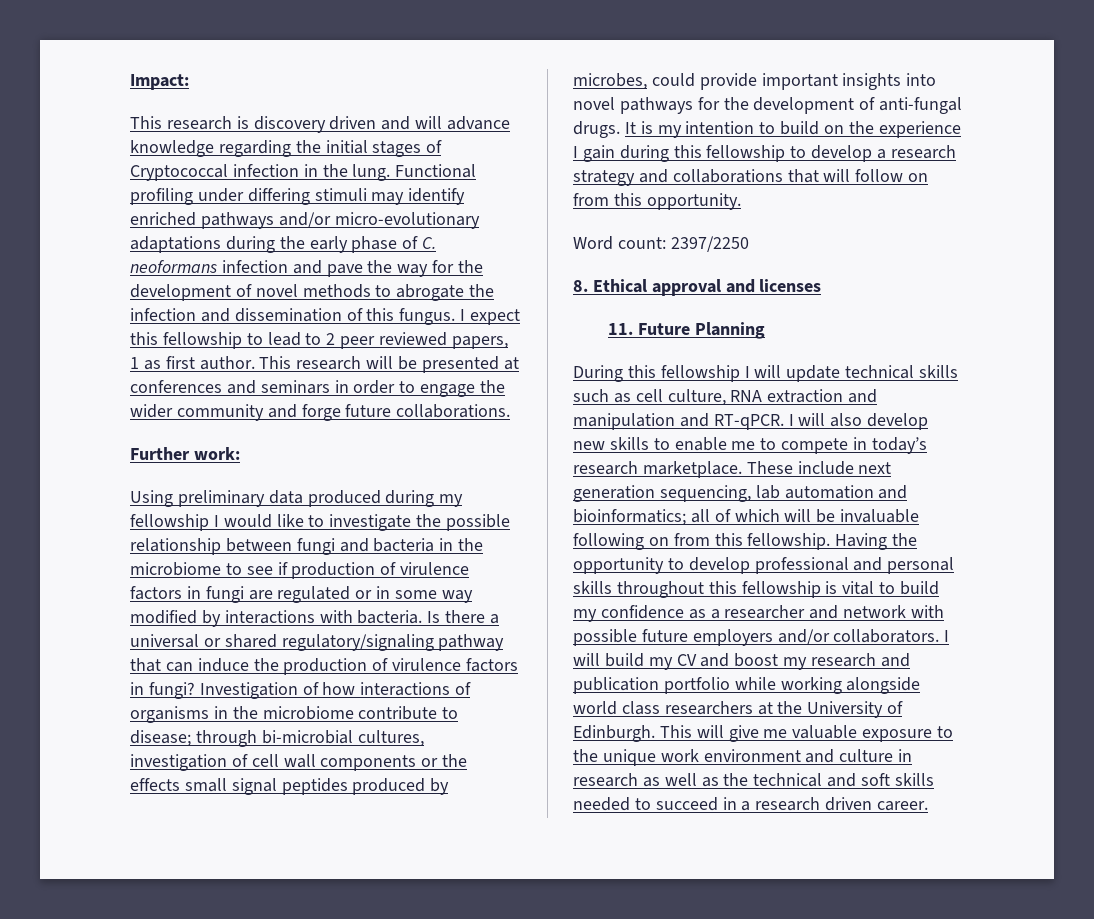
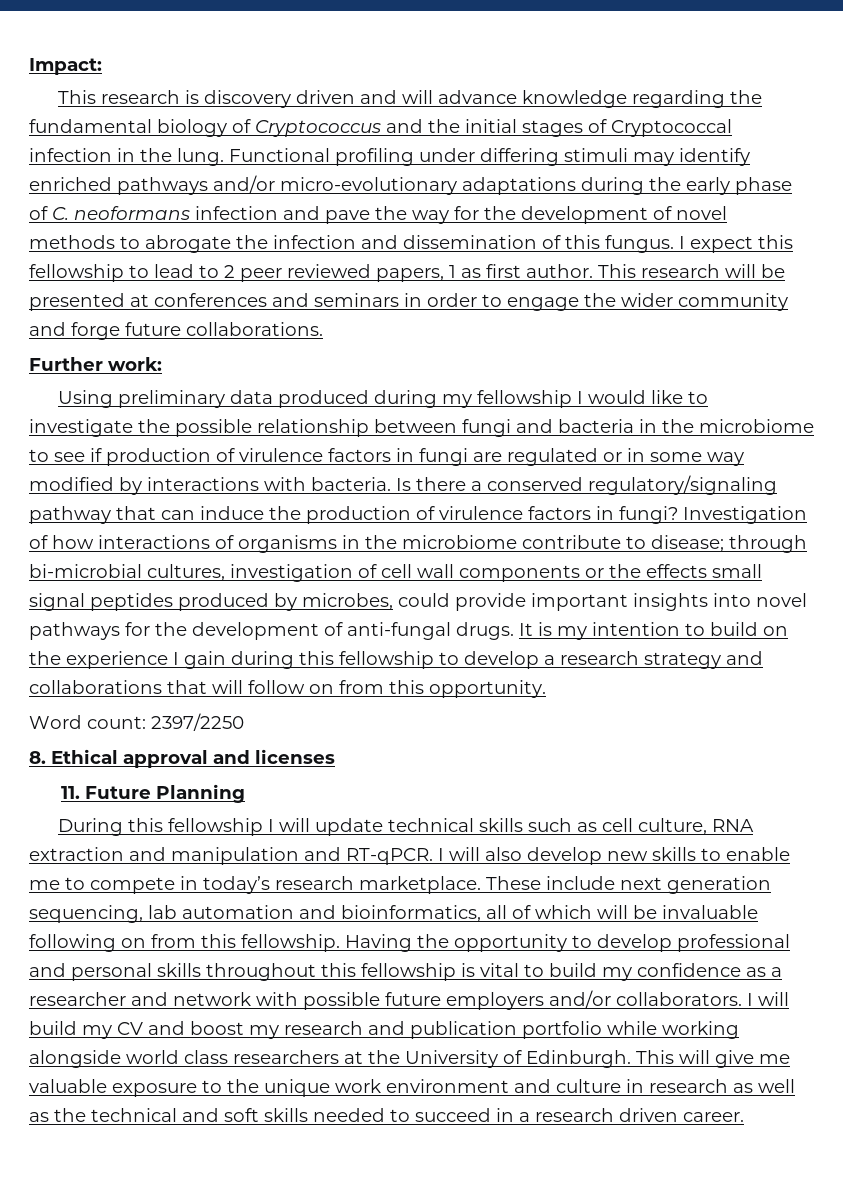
- This research is discovery driven and will advance knowledge regarding the initial stages of Cryptococcal infection in the lung.
+ This research is discovery driven and will advance knowledge regarding the fundamental biology of Cryptococcus and the initial stages of Cryptococcal infection in the lung.
- Is there a universal or shared regulatory/signaling pathway that can induce the production of virulence factors in fungi?
+ Is there a conserved regulatory/signaling pathway that can induce the production of virulence factors in fungi?
- These include next generation sequencing, lab automation and bioinformatics; all of which will be invaluable following on from this fellowship.
+ These include next generation sequencing, lab automation and bioinformatics, all of which will be invaluable following on from this fellowship.

